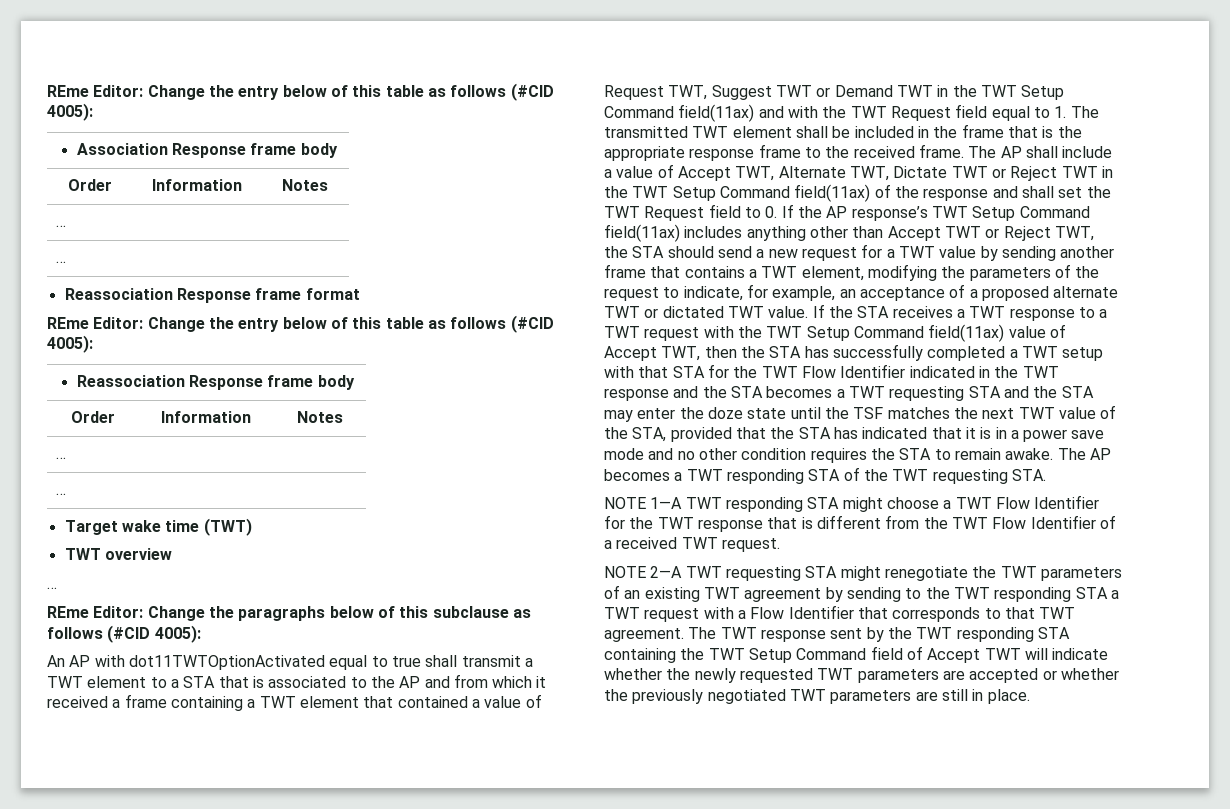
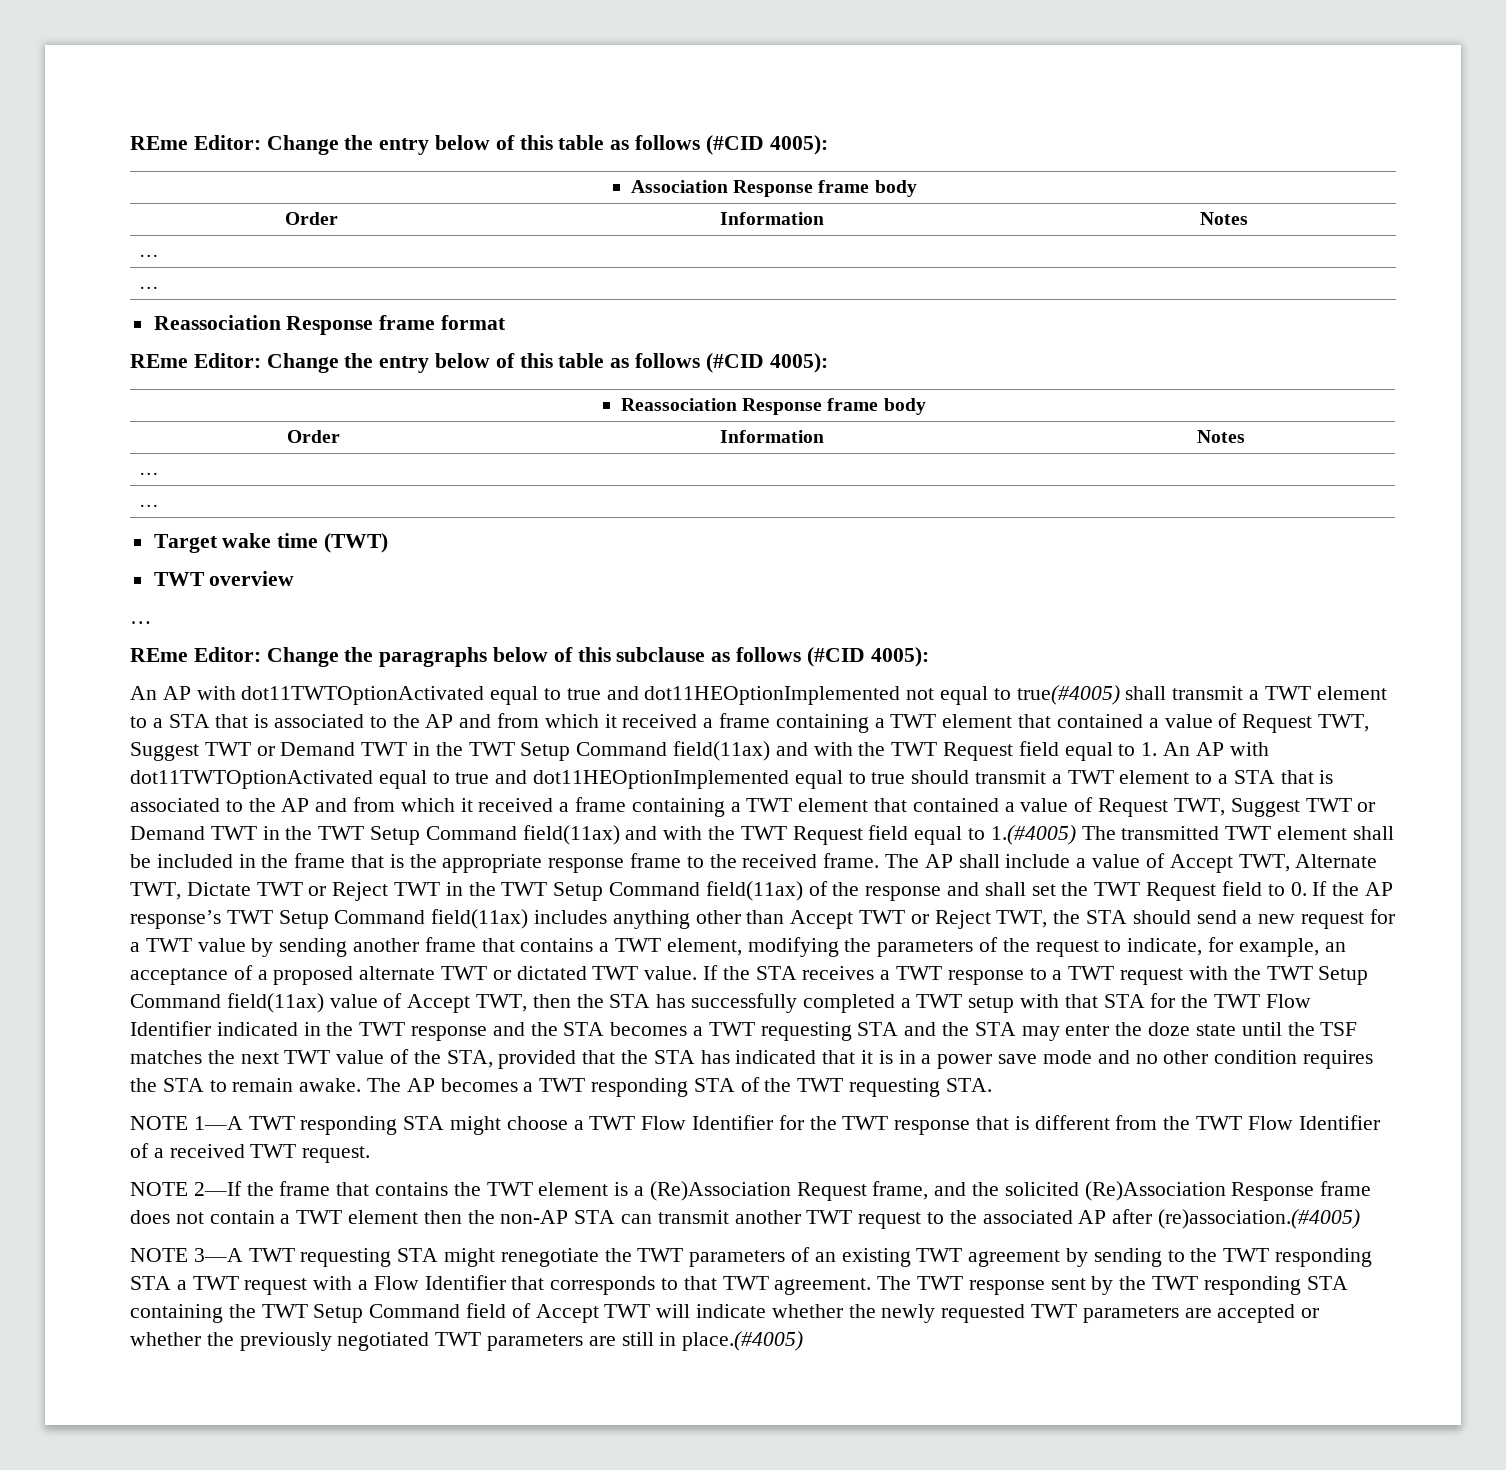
- An AP with dot11TWTOptionActivated equal to true shall transmit a TWT element to a STA that is associated to the AP and from which it received a frame containing a TWT element that contained a value of Request TWT, Suggest TWT or Demand TWT in the TWT Setup Command field(11ax) and with the TWT Request field equal to 1. The transmitted TWT element shall be included in the frame that is the appropriate response frame to the received frame.
+ An AP with dot11TWTOptionActivated equal to true and dot11HEOptionImplemented not equal to true(#4005) shall transmit a TWT element to a STA that is associated to the AP and from which it received a frame containing a TWT element that contained a value of Request TWT, Suggest TWT or Demand TWT in the TWT Setup Command field(11ax) and with the TWT Request field equal to 1. An AP with dot11TWTOptionActivated equal to true and dot11HEOptionImplemented equal to true should transmit a TWT element to a STA that is associated to the AP and from which it received a frame containing a TWT element that contained a value of Request TWT, Suggest TWT or Demand TWT in the TWT Setup Command field(11ax) and with the TWT Request field equal to 1.(#4005) The transmitted TWT element shall be included in the frame that is the appropriate response frame to the received frame.
- NOTE 2—A TWT requesting STA might renegotiate the TWT parameters of an existing TWT agreement by sending to the TWT responding STA a TWT request with a Flow Identifier that corresponds to that TWT agreement.
+ NOTE 2—If the frame that contains the TWT element is a (Re)Association Request frame, and the solicited (Re)Association Response frame does not contain a TWT element then the non-AP STA can transmit another TWT request to the associated AP after (re)association.(#4005)
+ NOTE 3—A TWT requesting STA might renegotiate the TWT parameters of an existing TWT agreement by sending to the TWT responding STA a TWT request with a Flow Identifier that corresponds to that TWT agreement.
- The TWT response sent by the TWT responding STA containing the TWT Setup Command field of Accept TWT will indicate whether the newly requested TWT parameters are accepted or whether the previously negotiated TWT parameters are still in place.
+ The TWT response sent by the TWT responding STA containing the TWT Setup Command field of Accept TWT will indicate whether the newly requested TWT parameters are accepted or whether the previously negotiated TWT parameters are still in place.(#4005)

